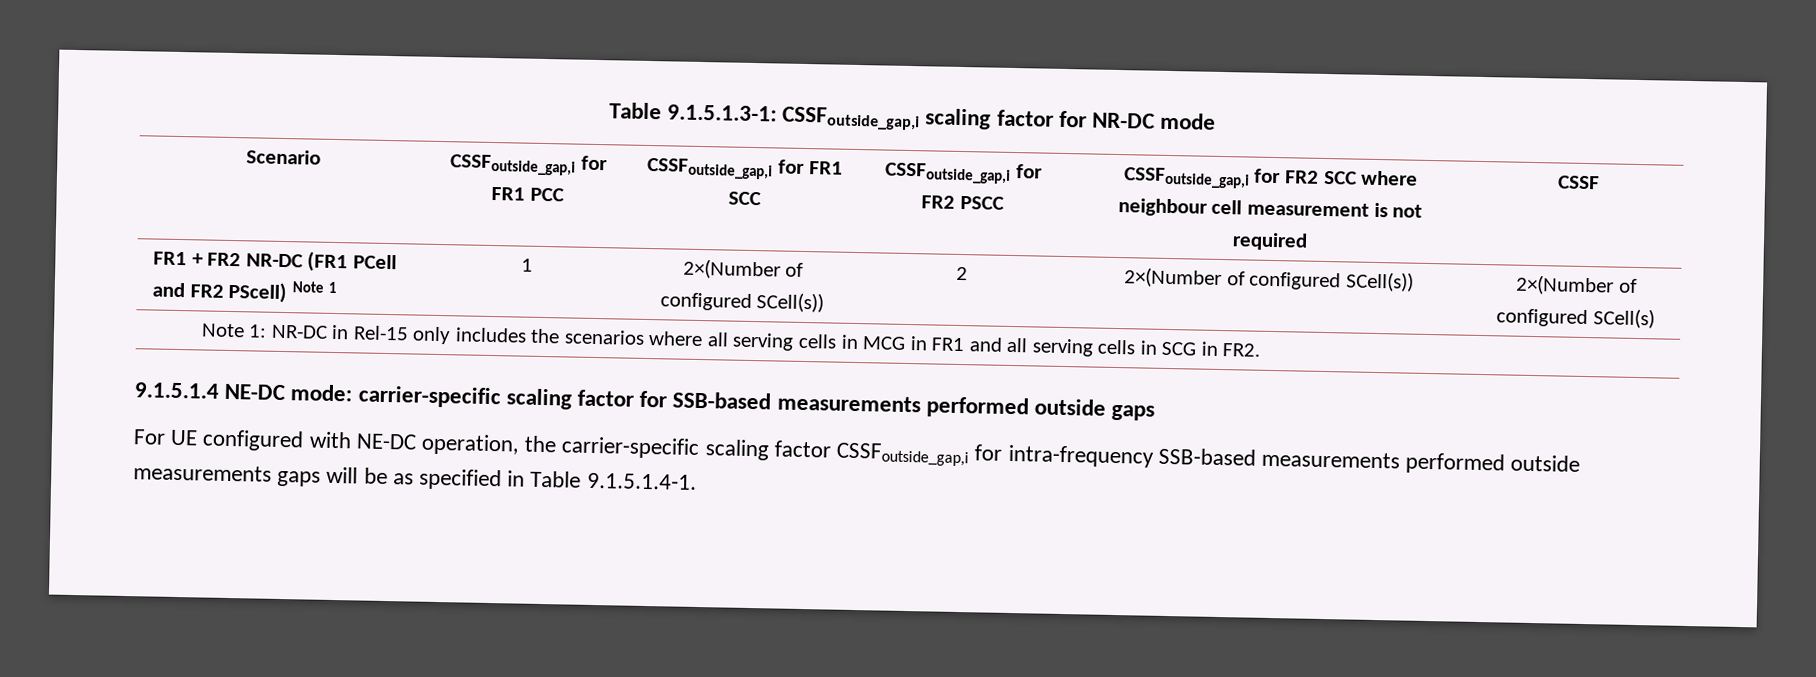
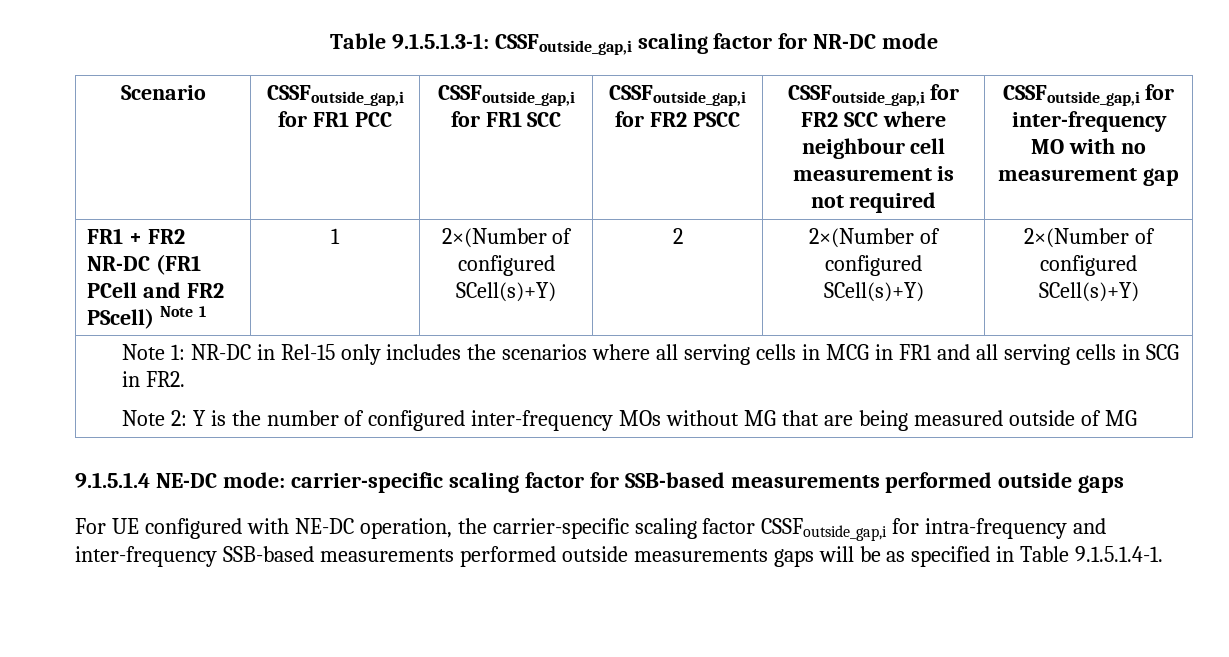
- Scenario | CSSFoutside_gap,i for FR1 PCC | CSSFoutside_gap,i for FR1 SCC | CSSFoutside_gap,i for FR2 PSCC | CSSFoutside_gap,i for FR2 SCC where neighbour cell measurement is not required | CSSF
+ Scenario | CSSFoutside_gap,i for FR1 PCC | CSSFoutside_gap,i for FR1 SCC | CSSFoutside_gap,i for FR2 PSCC | CSSFoutside_gap,i for FR2 SCC where neighbour cell measurement is not required | CSSFoutside_gap,i for inter-frequency MO with no measurement gap
- FR1 + FR2 NR-DC (FR1 PCell and FR2 PScell) Note 1 | 1 | 2×(Number of configured SCell(s)) | 2 | 2×(Number of configured SCell(s)) | 2×(Number of configured SCell(s)
+ FR1 + FR2 NR-DC (FR1 PCell and FR2 PScell) Note 1 | 1 | 2×(Number of configured SCell(s)+Y) | 2 | 2×(Number of configured SCell(s)+Y) | 2×(Number of configured SCell(s)+Y)
+ Note 2: Y is the number of configured inter-frequency MOs without MG that are being measured outside of MG
- For UE configured with NE-DC operation, the carrier-specific scaling factor CSSFoutside_gap,i for intra-frequency SSB-based measurements performed outside measurements gaps will be as specified in Table 9.1.5.1.4-1.
+ For UE configured with NE-DC operation, the carrier-specific scaling factor CSSFoutside_gap,i for intra-frequency and inter-frequency SSB-based measurements performed outside measurements gaps will be as specified in Table 9.1.5.1.4-1.

